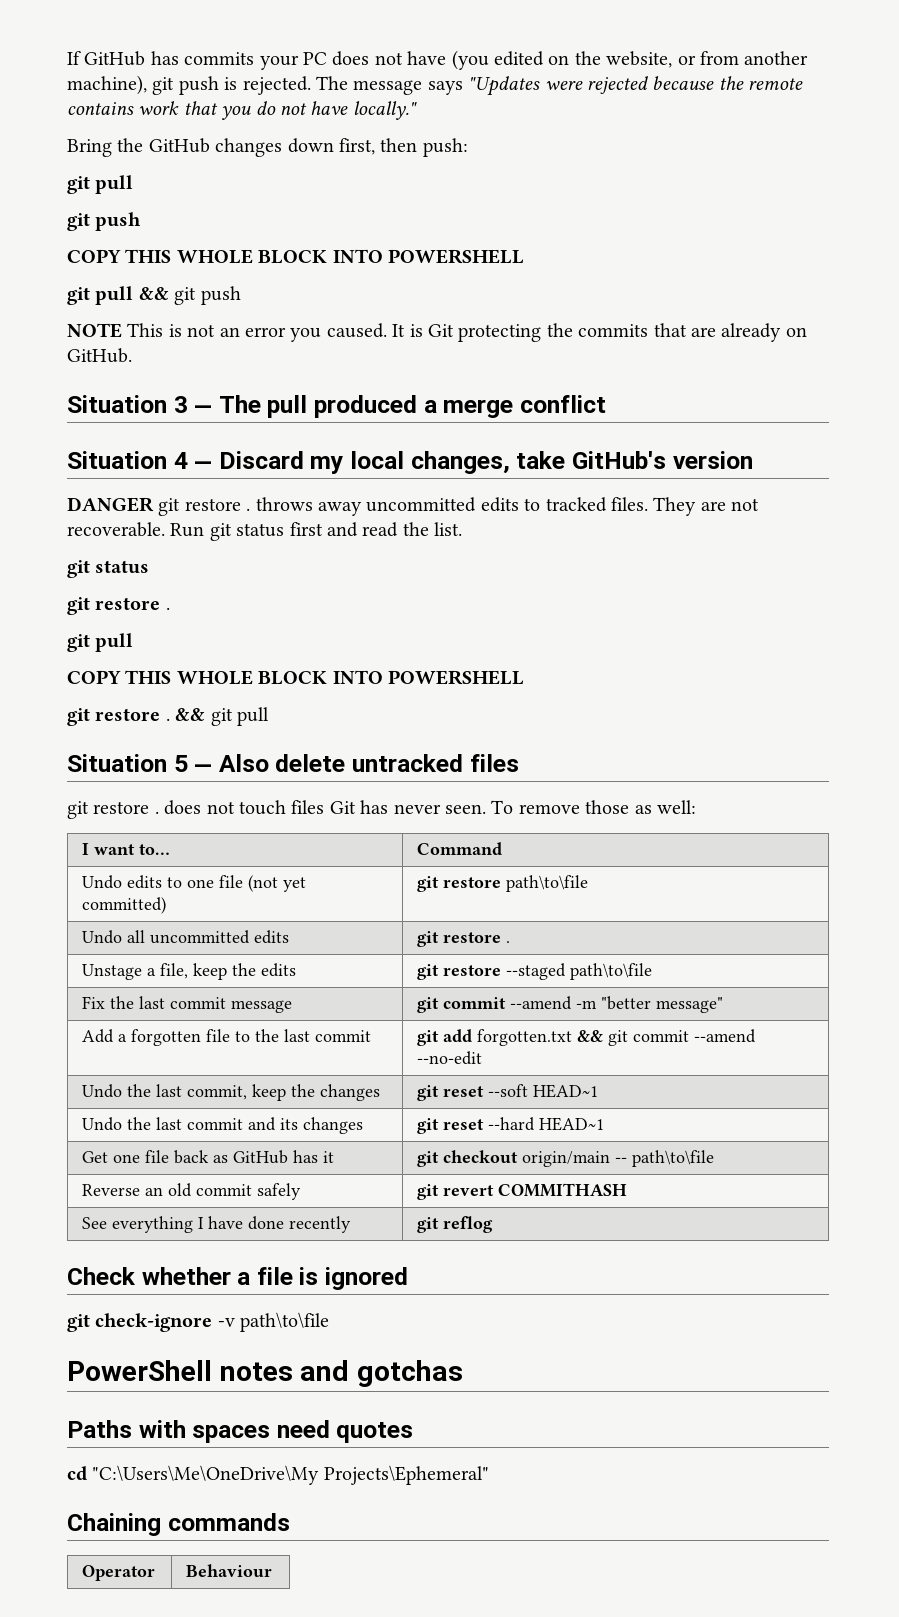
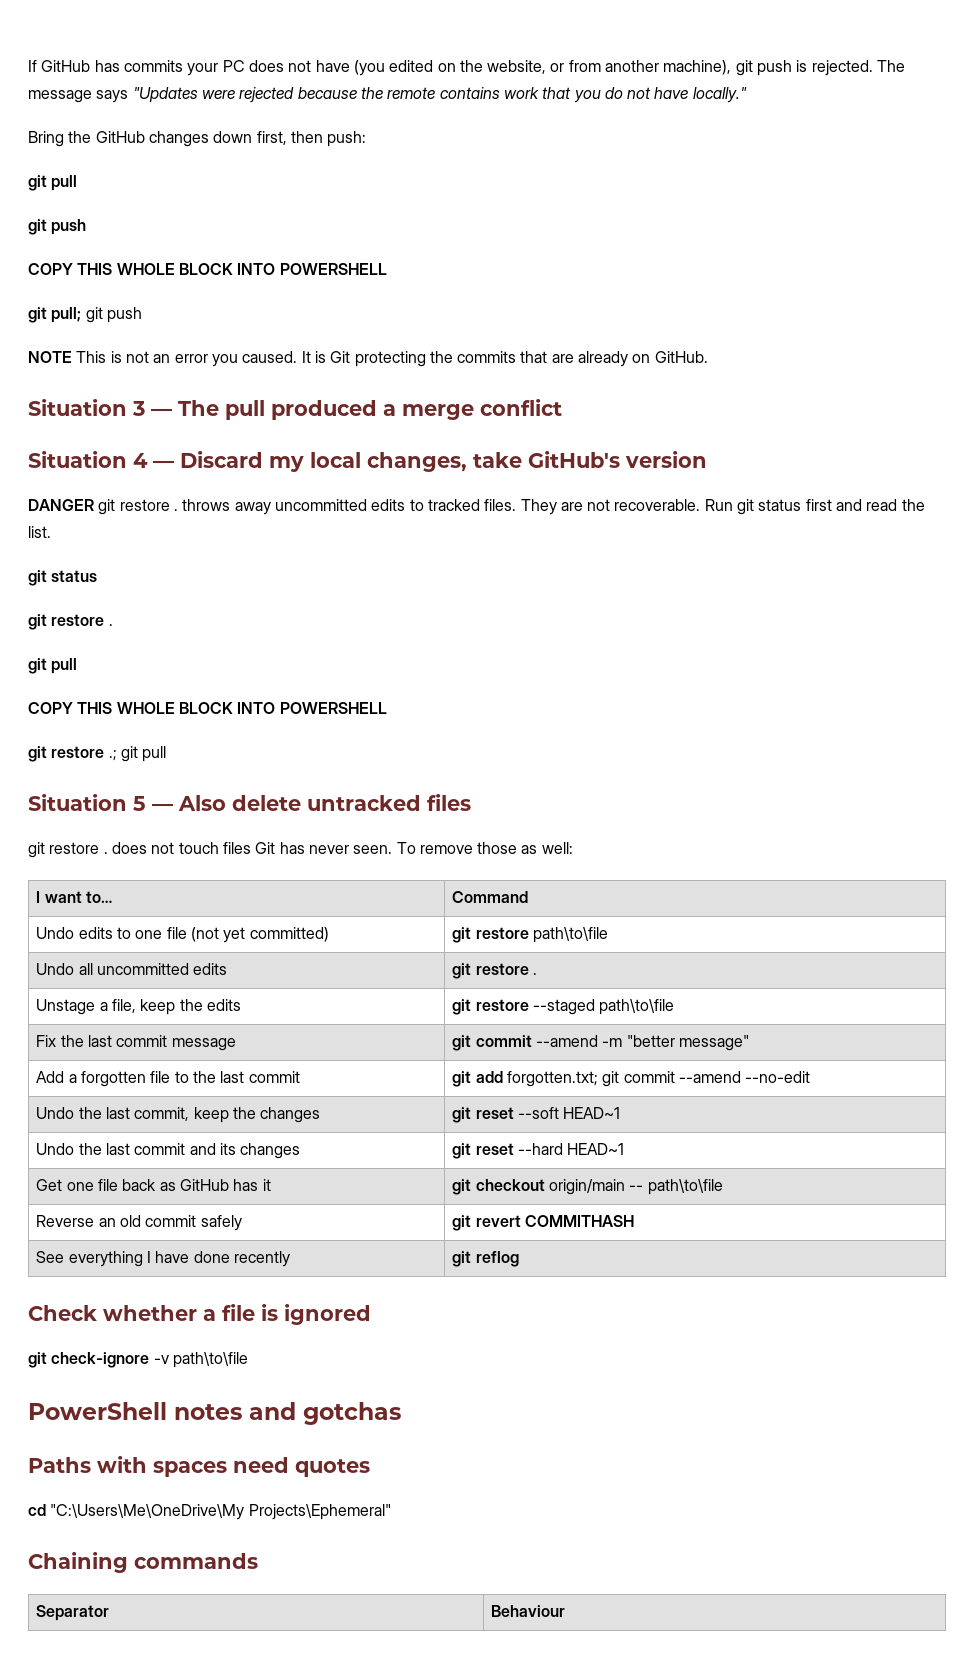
- git pull && git push
+ git pull; git push
- git restore . && git pull
+ git restore .; git pull
- Add a forgotten file to the last commit | git add forgotten.txt && git commit --amend --no-edit
+ Add a forgotten file to the last commit | git add forgotten.txt; git commit --amend --no-edit
- Operator | Behaviour
+ Separator | Behaviour

